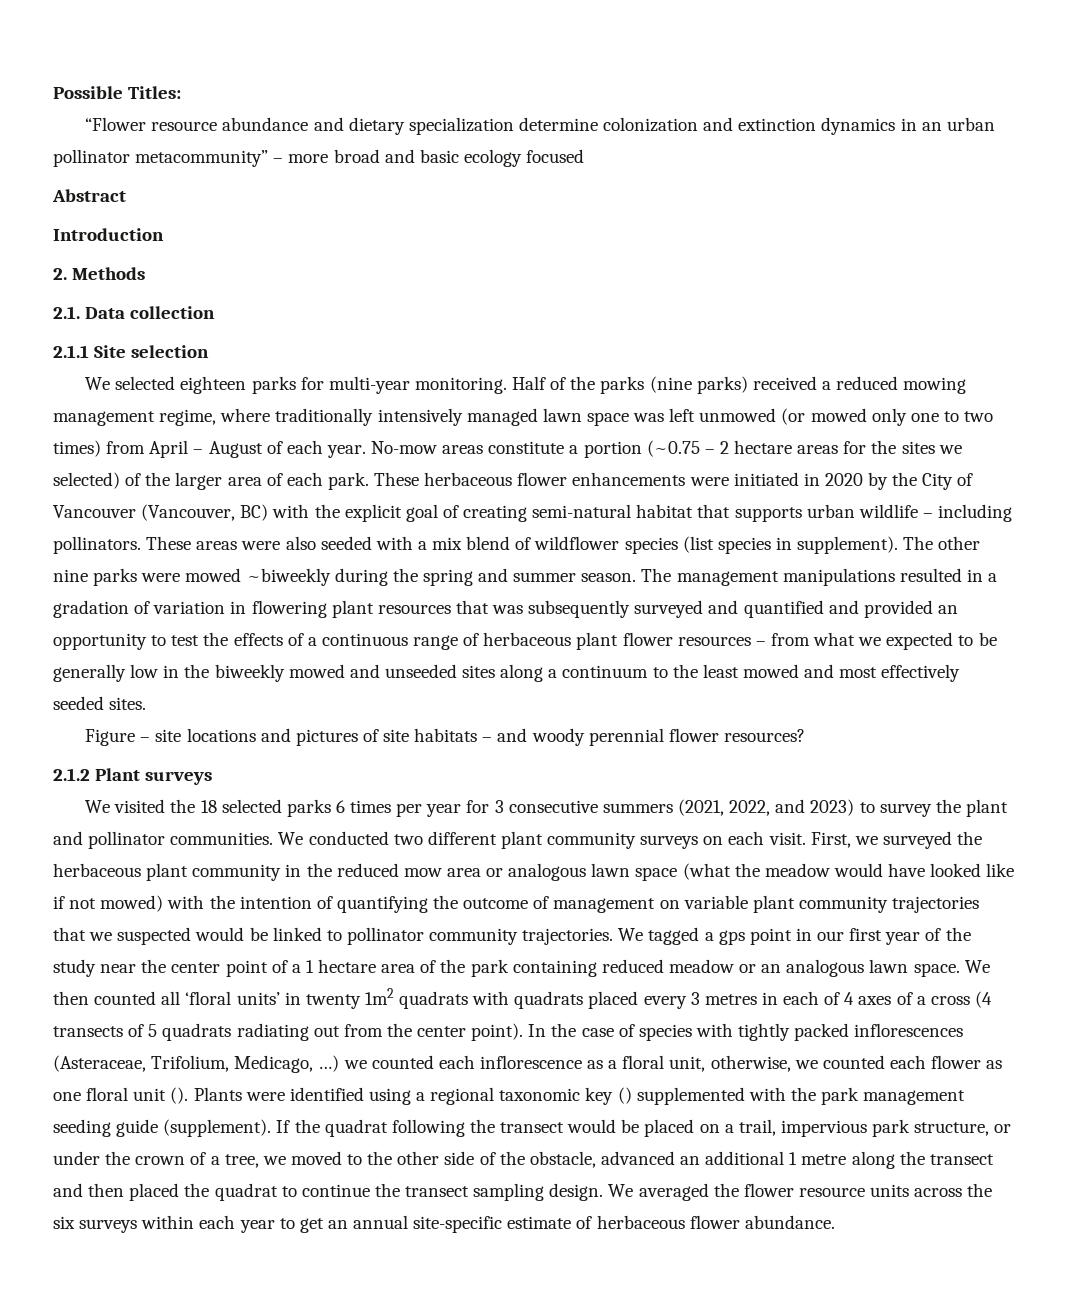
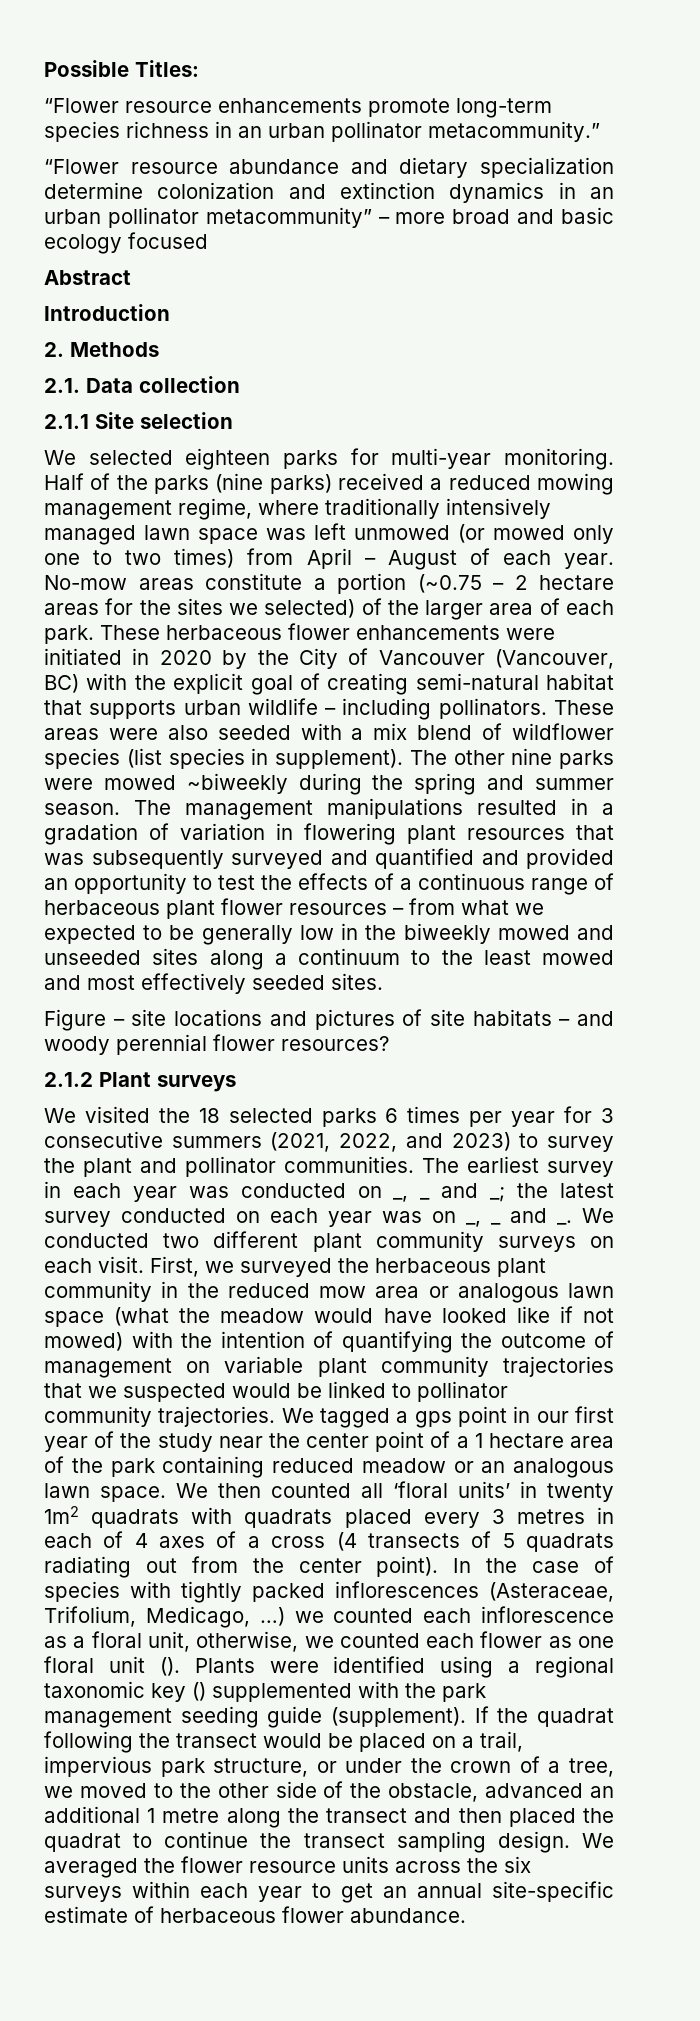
+ “Flower resource enhancements promote long-term species richness in an urban pollinator metacommunity.”
+ The earliest survey in each year was conducted on _, _ and _; the latest survey conducted on each year was on _, _ and _.

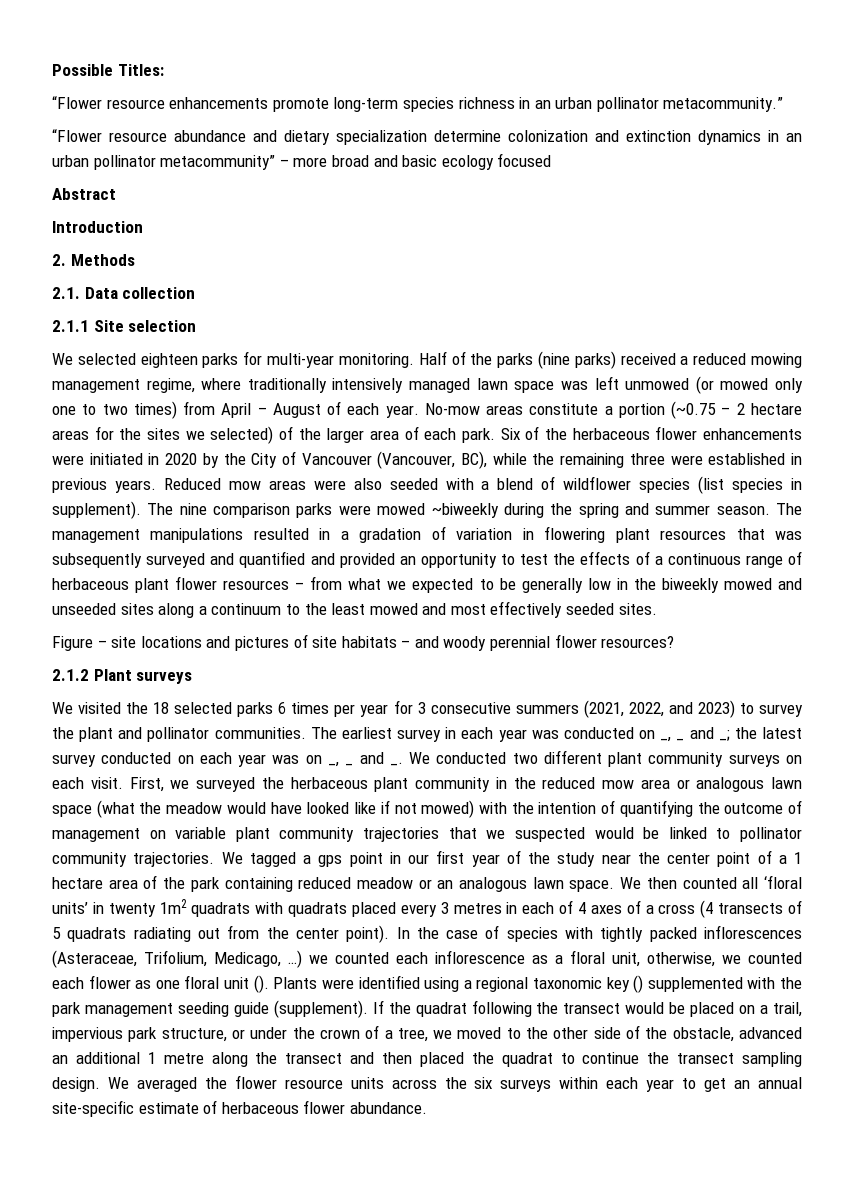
- These herbaceous flower enhancements were initiated in 2020 by the City of Vancouver (Vancouver, BC) with the explicit goal of creating semi-natural habitat that supports urban wildlife – including pollinators. These areas were also seeded with a mix blend of wildflower species (list species in supplement).
+ Six of the herbaceous flower enhancements were initiated in 2020 by the City of Vancouver (Vancouver, BC), while the remaining three were established in previous years. Reduced mow areas were also seeded with a blend of wildflower species (list species in supplement).
- The other nine parks were mowed ~biweekly during the spring and summer season.
+ The nine comparison parks were mowed ~biweekly during the spring and summer season.

